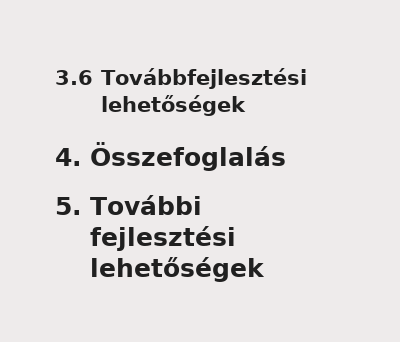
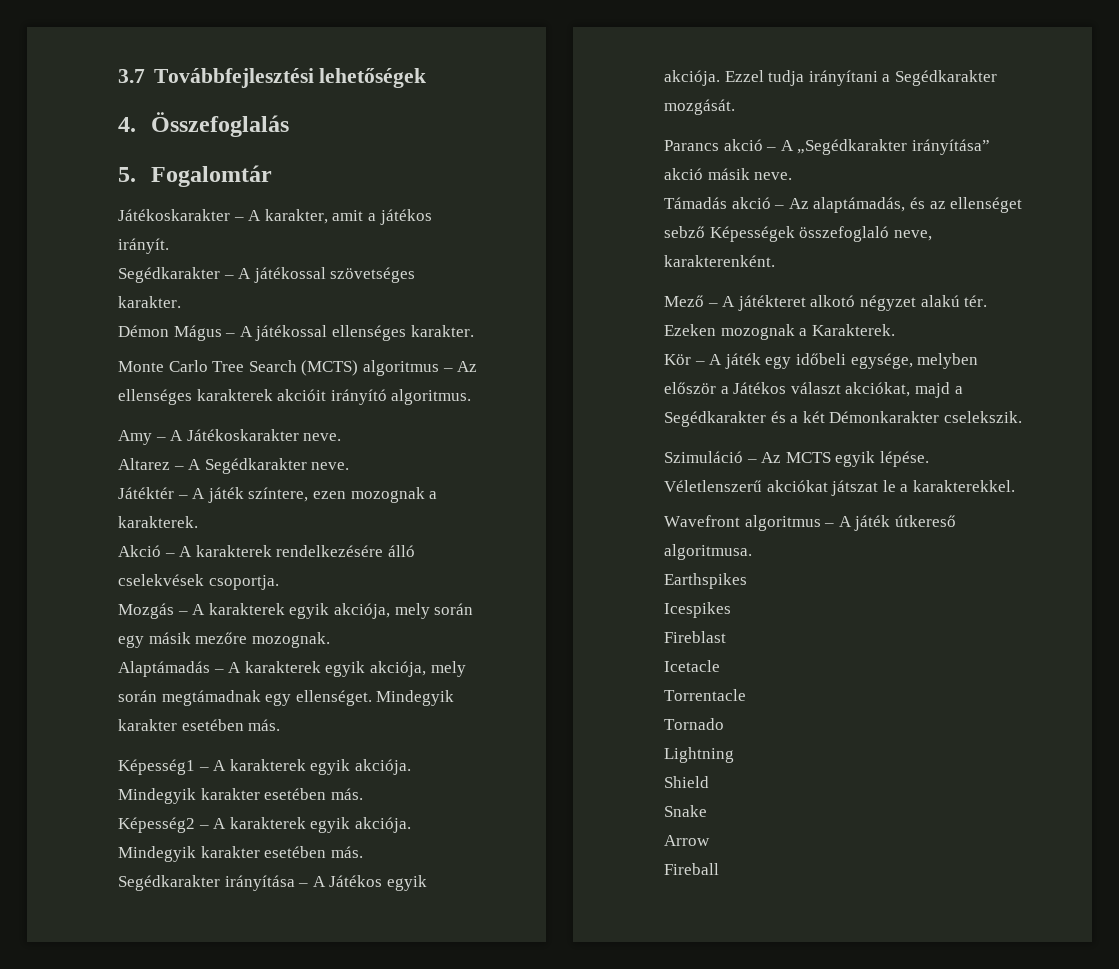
- 3.6 Továbbfejlesztési lehetőségek
+ 3.7 Továbbfejlesztési lehetőségek
- 5. További fejlesztési lehetőségek
+ 5. Fogalomtár
+ Játékoskarakter – A karakter, amit a játékos irányít.
+ Segédkarakter – A játékossal szövetséges karakter.
+ Démon Mágus – A játékossal ellenséges karakter.
+ Monte Carlo Tree Search (MCTS) algoritmus – Az ellenséges karakterek akcióit irányító algoritmus.
+ Amy – A Játékoskarakter neve.
+ Altarez – A Segédkarakter neve.
+ Játéktér – A játék színtere, ezen mozognak a karakterek.
+ Akció – A karakterek rendelkezésére álló cselekvések csoportja.
+ Mozgás – A karakterek egyik akciója, mely során egy másik mezőre mozognak.
+ Alaptámadás – A karakterek egyik akciója, mely során megtámadnak egy ellenséget. Mindegyik karakter esetében más.
+ Képesség1 – A karakterek egyik akciója. Mindegyik karakter esetében más.
+ Képesség2 – A karakterek egyik akciója. Mindegyik karakter esetében más.
+ Segédkarakter irányítása – A Játékos egyik akciója. Ezzel tudja irányítani a Segédkarakter mozgását.
+ Parancs akció – A „Segédkarakter irányítása” akció másik neve.
+ Támadás akció – Az alaptámadás, és az ellenséget sebző Képességek összefoglaló neve, karakterenként.
+ Mező – A játékteret alkotó négyzet alakú tér. Ezeken mozognak a Karakterek.
+ Kör – A játék egy időbeli egysége, melyben először a Játékos választ akciókat, majd a Segédkarakter és a két Démonkarakter cselekszik.
+ Szimuláció – Az MCTS egyik lépése. Véletlenszerű akciókat játszat le a karakterekkel.
+ Wavefront algoritmus – A játék útkereső algoritmusa.
+ Earthspikes
+ Icespikes
+ Fireblast
+ Icetacle
+ Torrentacle
+ Tornado
+ Lightning
+ Shield
+ Snake
+ Arrow
+ Fireball

